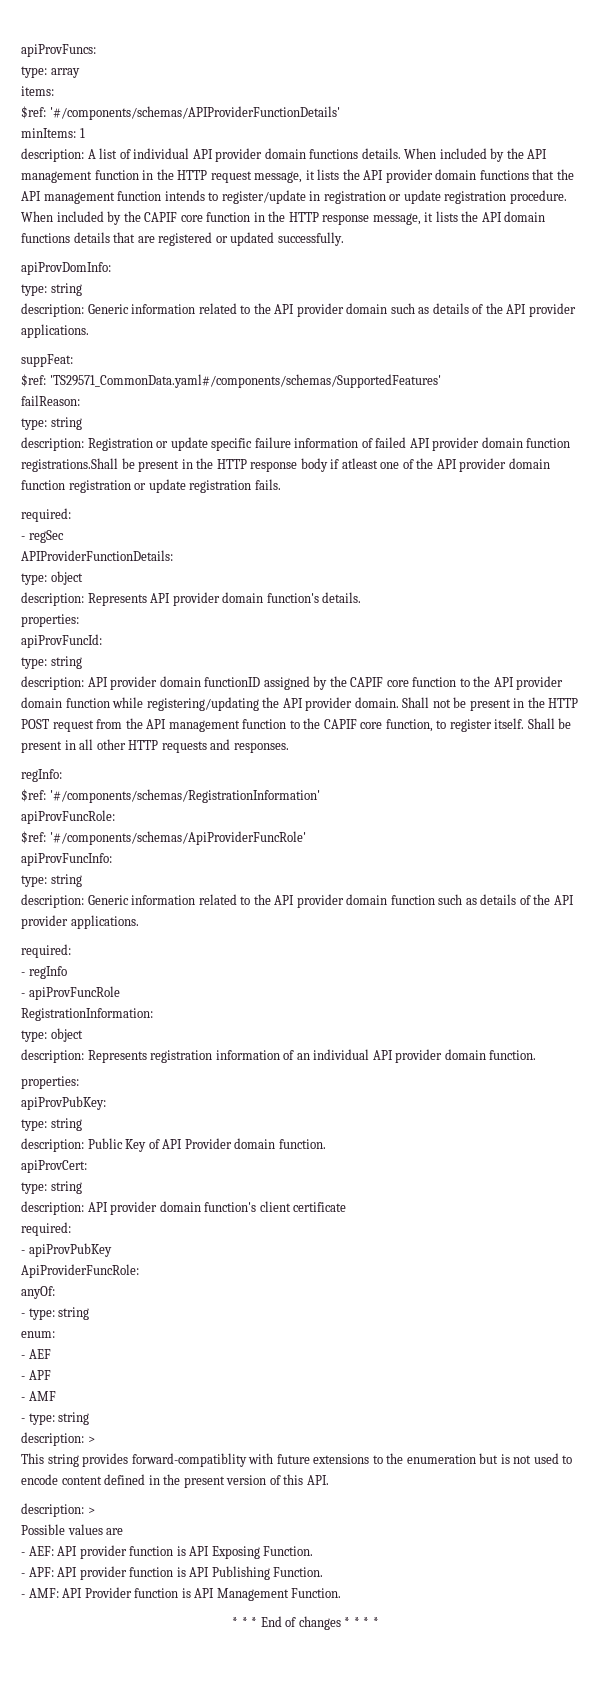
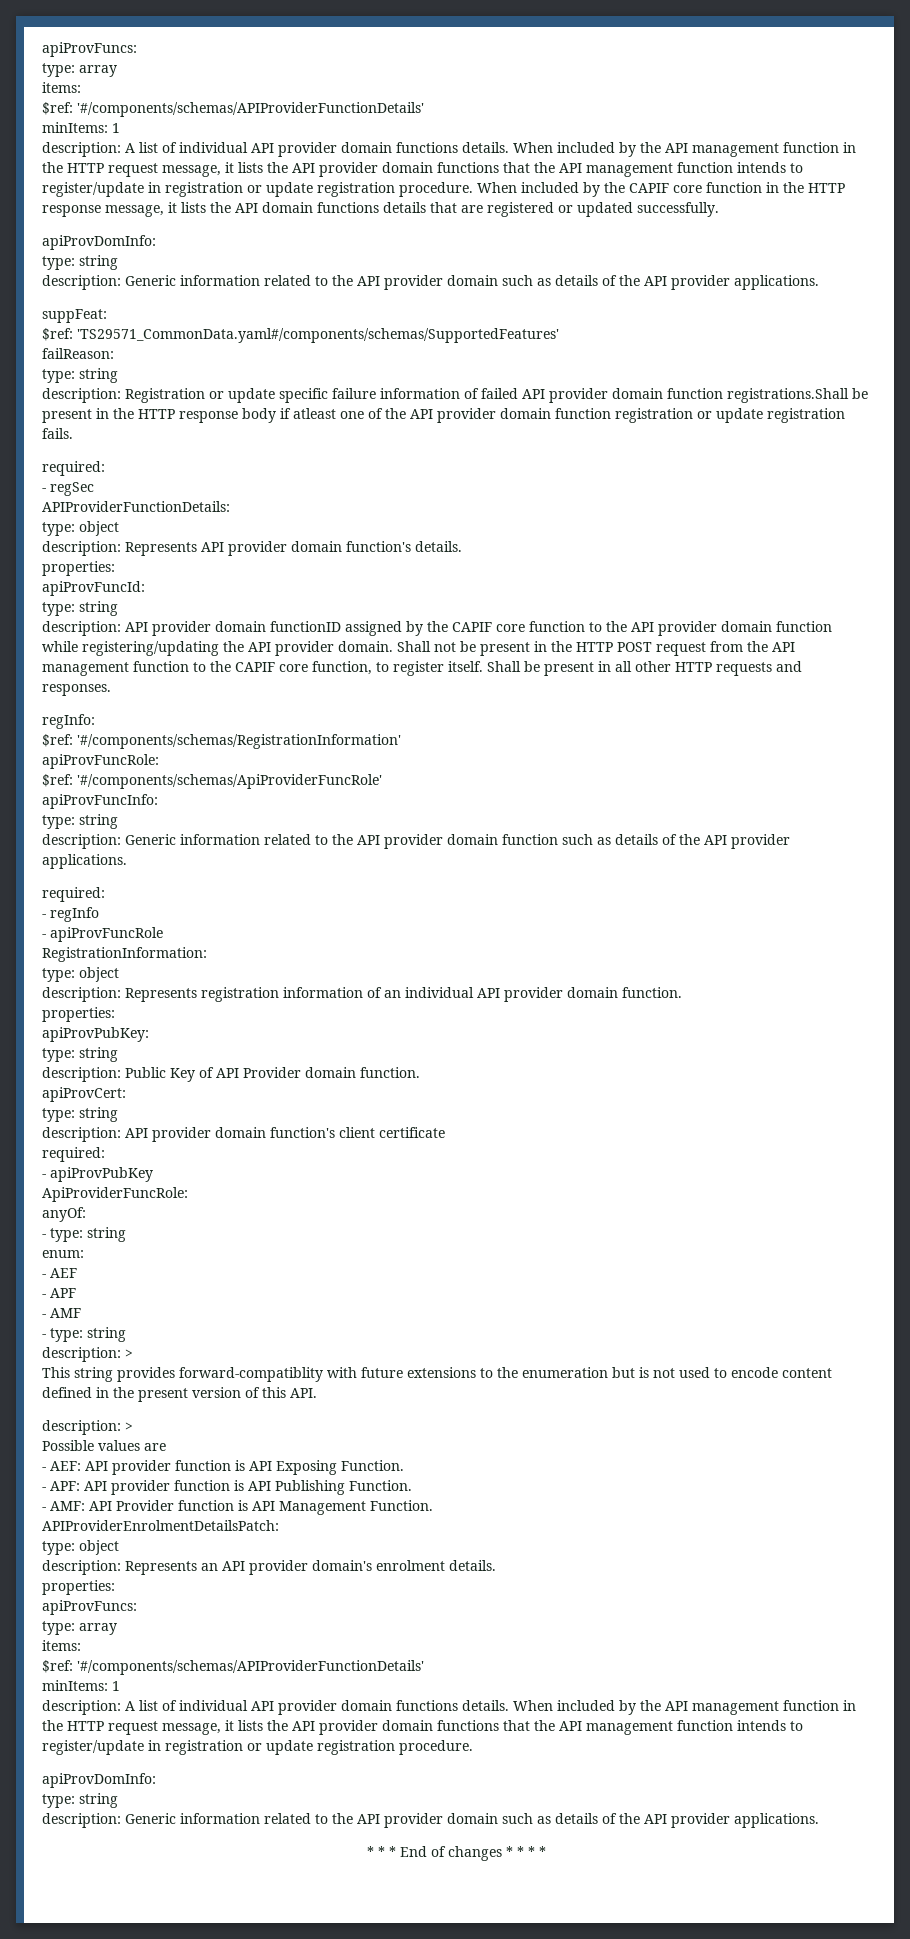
+ APIProviderEnrolmentDetailsPatch:
+ type: object
+ description: Represents an API provider domain's enrolment details.
+ properties:
+ apiProvFuncs:
+ type: array
+ items:
+ $ref: '#/components/schemas/APIProviderFunctionDetails'
+ minItems: 1
+ description: A list of individual API provider domain functions details. When included by the API management function in the HTTP request message, it lists the API provider domain functions that the API management function intends to register/update in registration or update registration procedure.
+ apiProvDomInfo:
+ type: string
+ description: Generic information related to the API provider domain such as details of the API provider applications.

